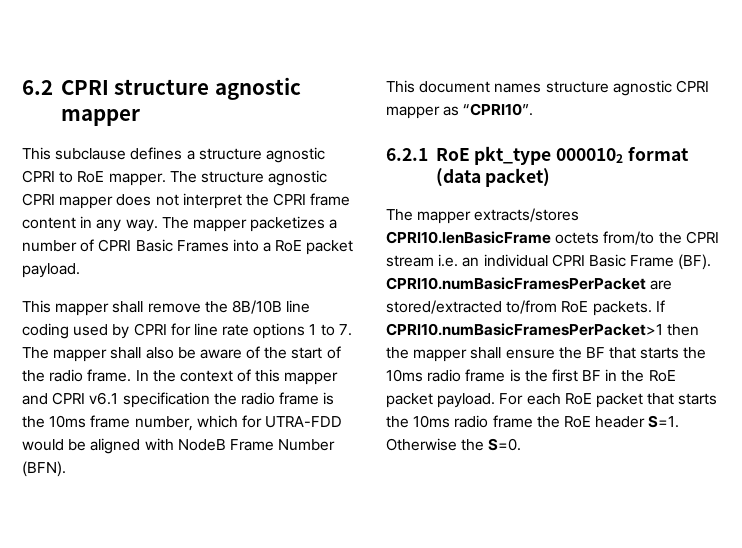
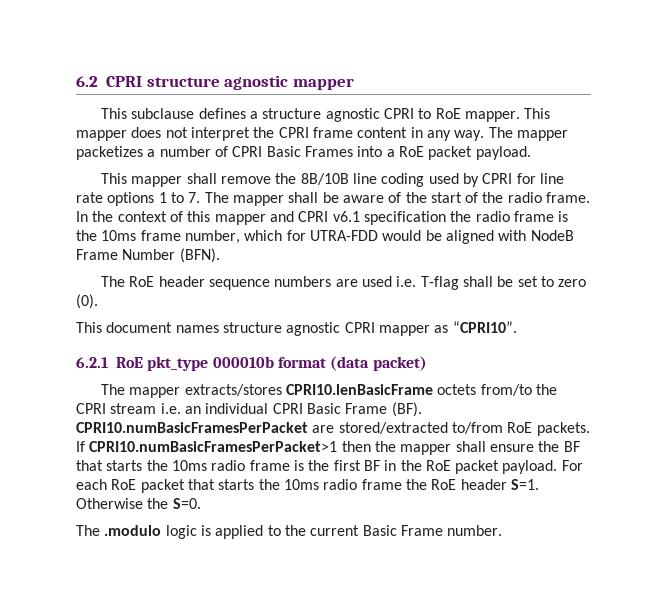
- The structure agnostic CPRI mapper does not interpret the CPRI frame content in any way.
+ This mapper does not interpret the CPRI frame content in any way.
- This mapper shall remove the 8B/10B line coding used by CPRI for line rate options 1 to 7. The mapper shall also be aware of the start of the radio frame.
+ This mapper shall remove the 8B/10B line coding used by CPRI for line rate options 1 to 7. The mapper shall be aware of the start of the radio frame.
+ The RoE header sequence numbers are used i.e. T-flag shall be set to zero (0).
- 6.2.1 RoE pkt_type 0000102 format (data packet)
+ 6.2.1 RoE pkt_type 000010b format (data packet)
+ The .modulo logic is applied to the current Basic Frame number.

